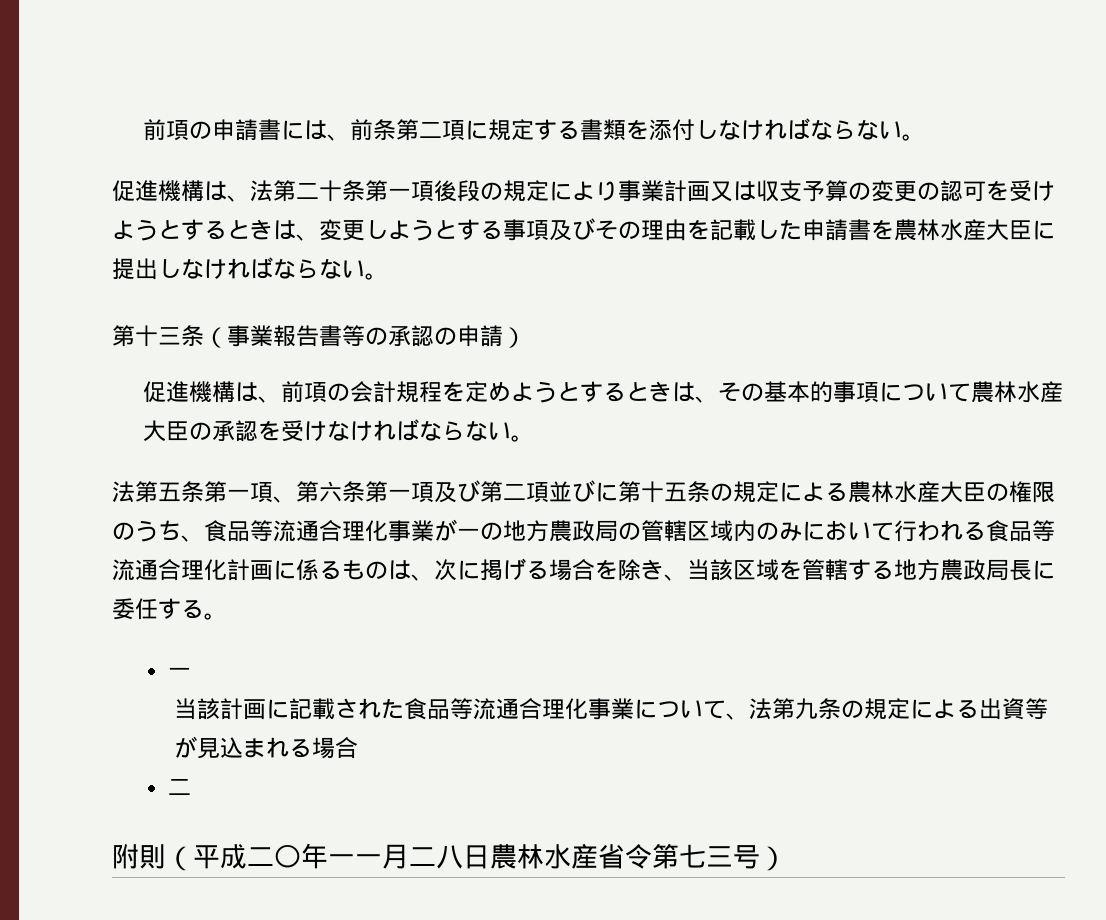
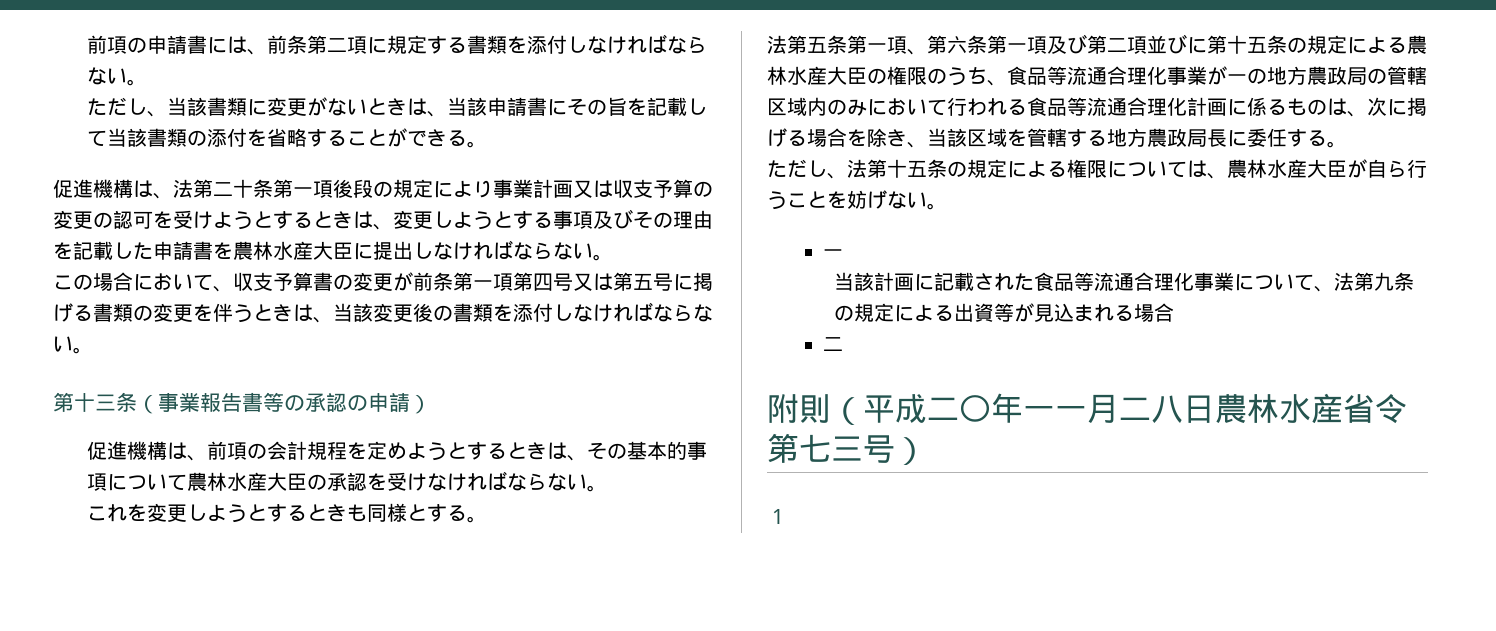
+ ただし、当該書類に変更がないときは、当該申請書にその旨を記載して当該書類の添付を省略することができる。
+ この場合において、収支予算書の変更が前条第一項第四号又は第五号に掲げる書類の変更を伴うときは、当該変更後の書類を添付しなければならない。
+ これを変更しようとするときも同様とする。
+ ただし、法第十五条の規定による権限については、農林水産大臣が自ら行うことを妨げない。
+ １

